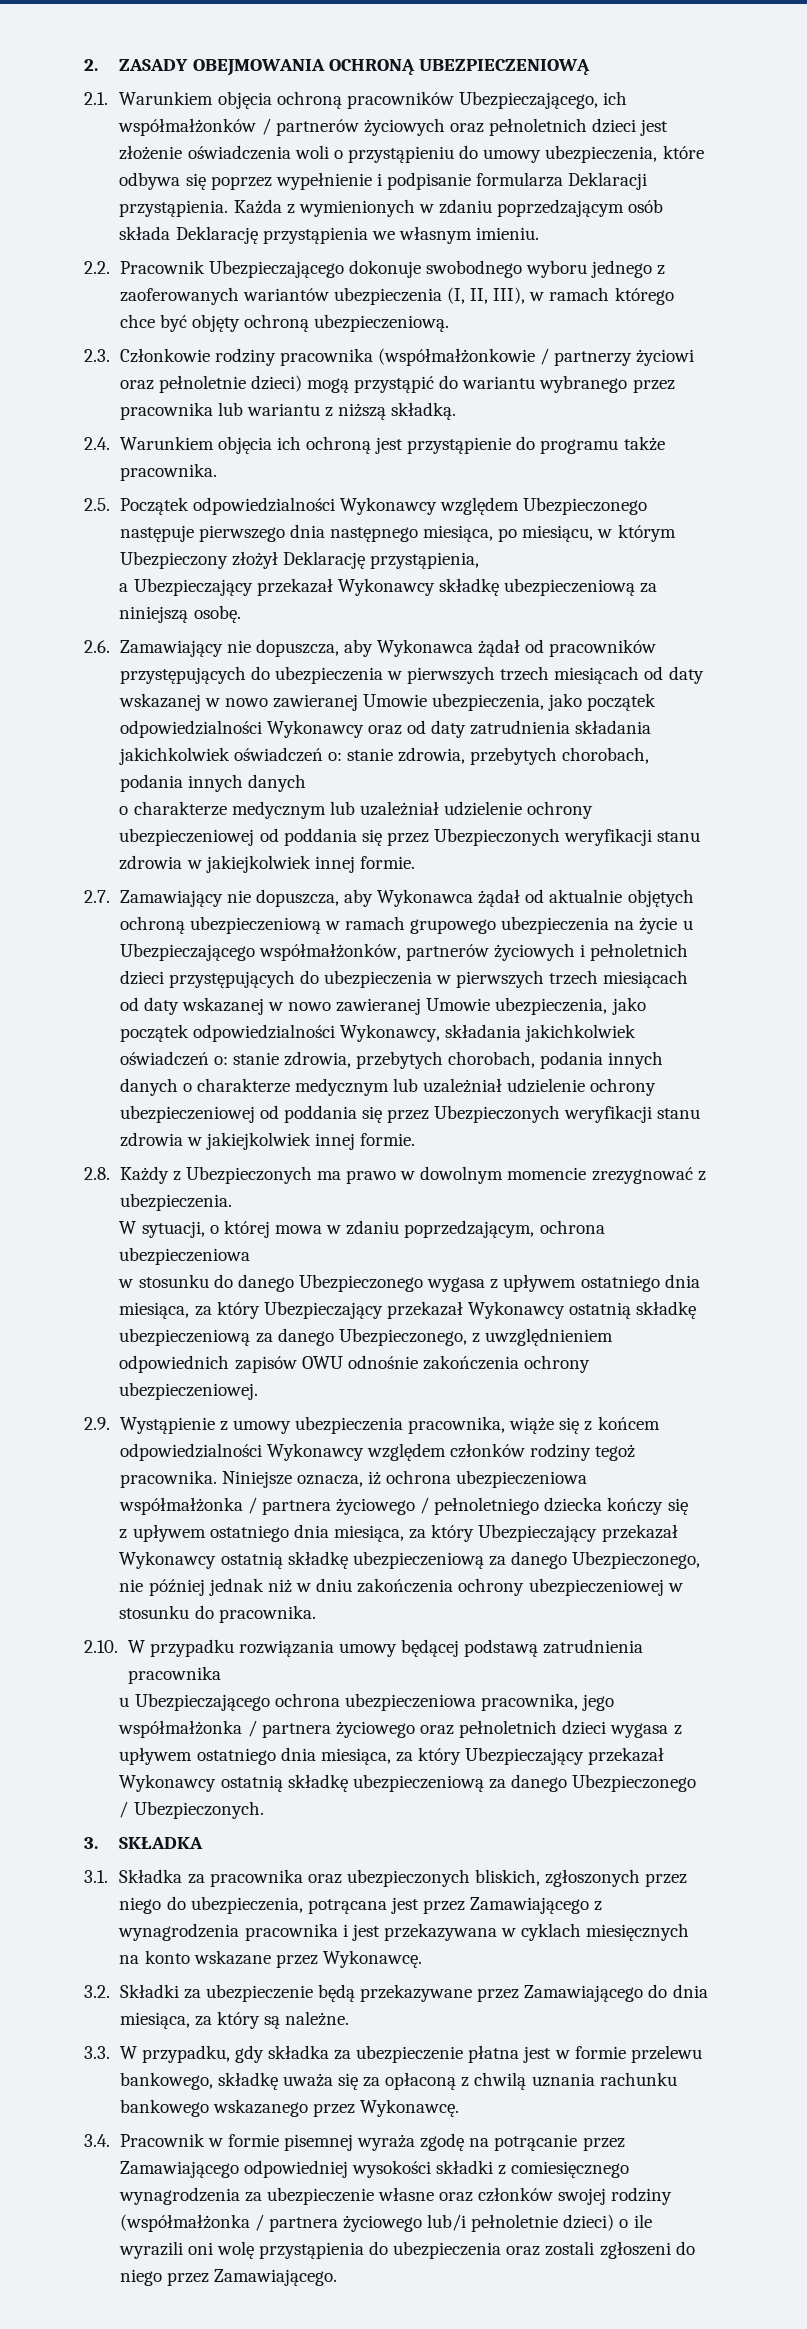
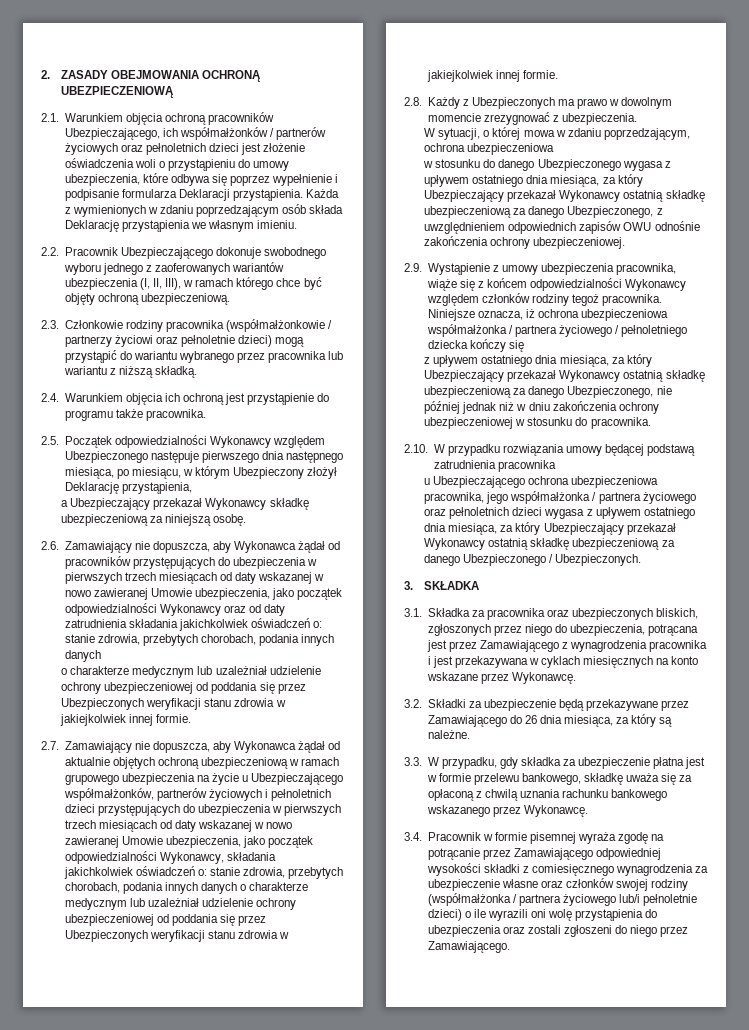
- 3.2. Składki za ubezpieczenie będą przekazywane przez Zamawiającego do dnia miesiąca, za który są należne.
+ 3.2. Składki za ubezpieczenie będą przekazywane przez Zamawiającego do 26 dnia miesiąca, za który są należne.

